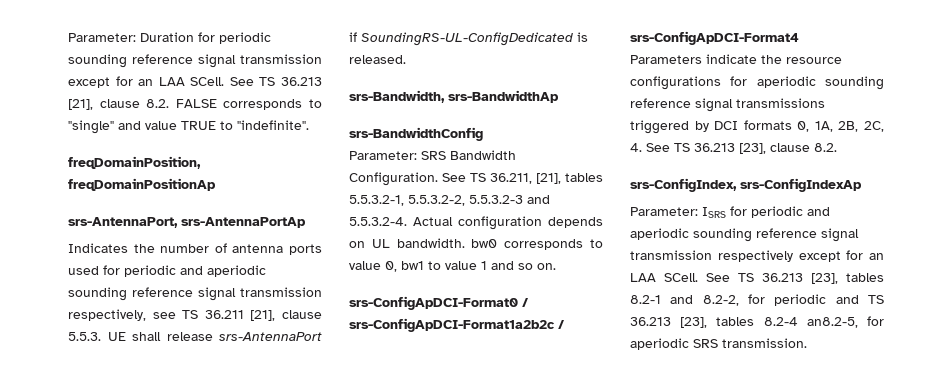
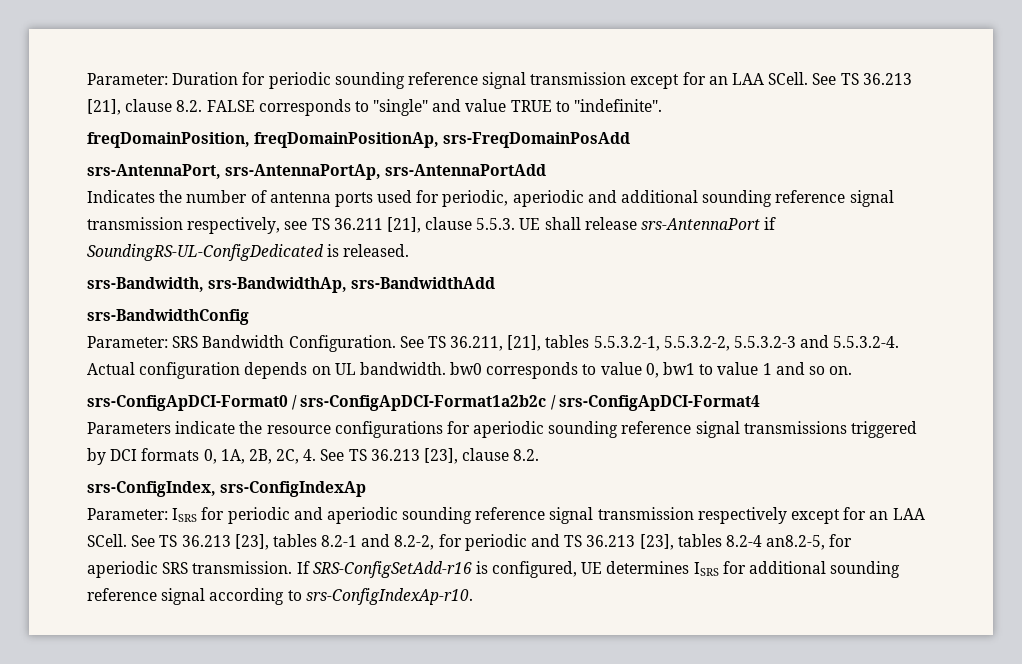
- freqDomainPosition, freqDomainPositionAp
+ freqDomainPosition, freqDomainPositionAp, srs-FreqDomainPosAdd
- srs-AntennaPort, srs-AntennaPortAp
+ srs-AntennaPort, srs-AntennaPortAp, srs-AntennaPortAdd
- Indicates the number of antenna ports used for periodic and aperiodic sounding reference signal transmission respectively, see TS 36.211 [21], clause 5.5.3. UE shall release srs-AntennaPort if SoundingRS-UL-ConfigDedicated is released.
+ Indicates the number of antenna ports used for periodic, aperiodic and additional sounding reference signal transmission respectively, see TS 36.211 [21], clause 5.5.3. UE shall release srs-AntennaPort if SoundingRS-UL-ConfigDedicated is released.
- srs-Bandwidth, srs-BandwidthAp
+ srs-Bandwidth, srs-BandwidthAp, srs-BandwidthAdd
+ If SRS-ConfigSetAdd-r16 is configured, UE determines ISRS for additional sounding reference signal according to srs-ConfigIndexAp-r10.

